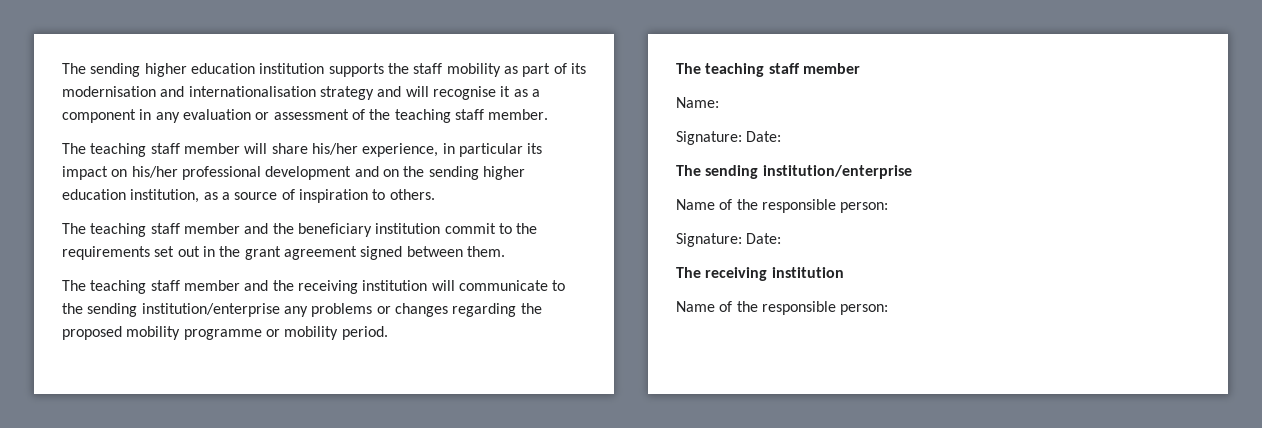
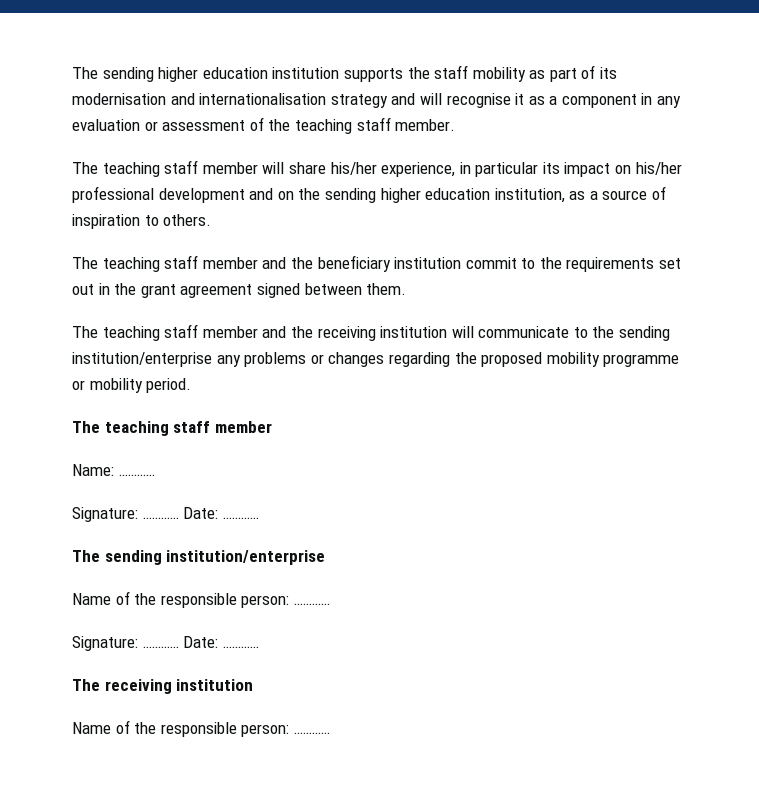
- Name:
- Signature: Date:
+ Name: …………
+ Signature: ………… Date: …………
  The sending institution/enterprise
- Name of the responsible person:
- Signature: Date:
+ Name of the responsible person: …………
+ Signature: ………… Date: …………
  The receiving institution
- Name of the responsible person:
+ Name of the responsible person: …………

